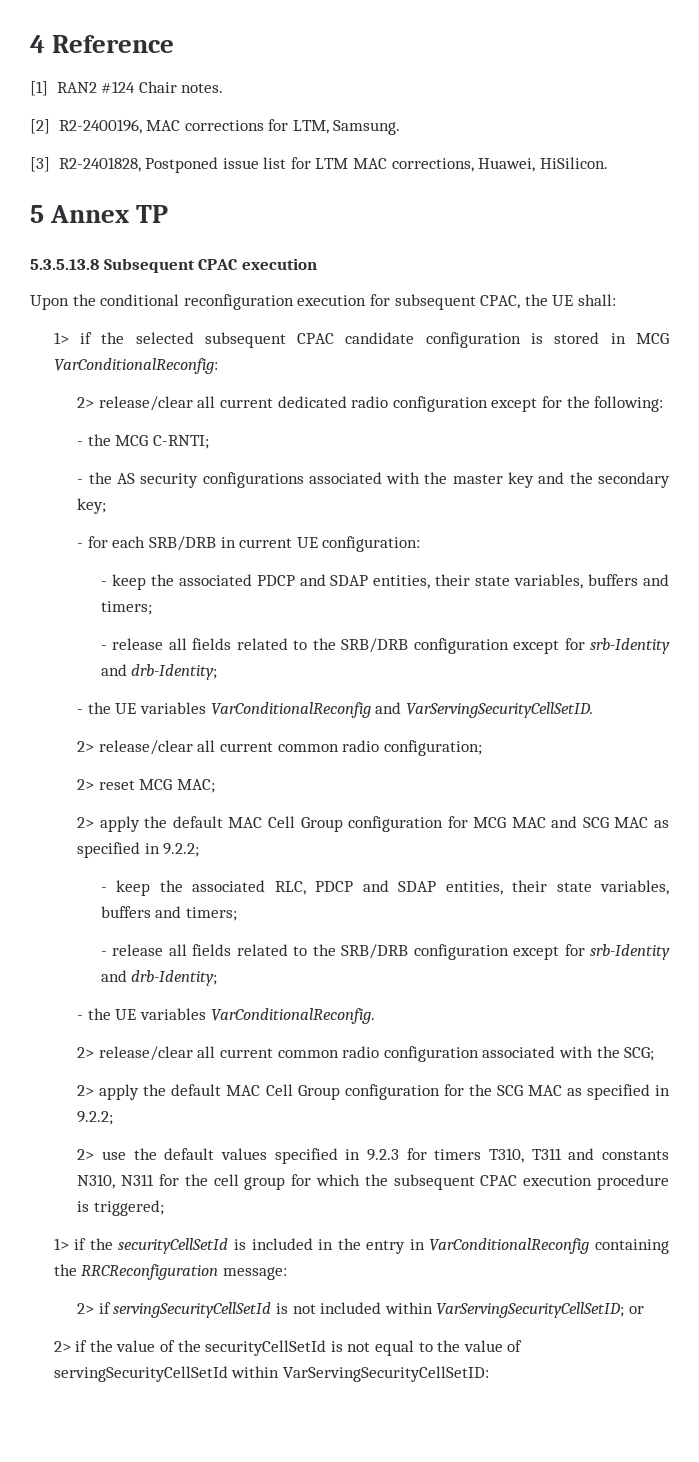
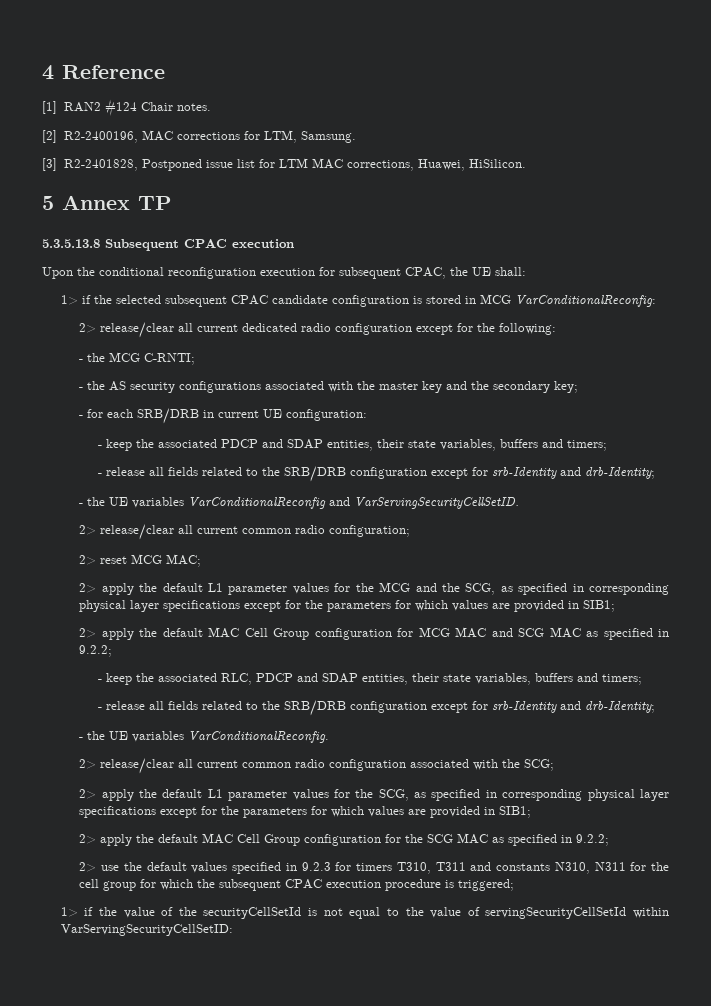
+ 2> apply the default L1 parameter values for the MCG and the SCG, as specified in corresponding physical layer specifications except for the parameters for which values are provided in SIB1;
+ 2> apply the default L1 parameter values for the SCG, as specified in corresponding physical layer specifications except for the parameters for which values are provided in SIB1;
- 1> if the securityCellSetId is included in the entry in VarConditionalReconfig containing the RRCReconfiguration message:
- 2> if servingSecurityCellSetId is not included within VarServingSecurityCellSetID; or
- 2> if the value of the securityCellSetId is not equal to the value of servingSecurityCellSetId within VarServingSecurityCellSetID:
+ 1> if the value of the securityCellSetId is not equal to the value of servingSecurityCellSetId within VarServingSecurityCellSetID:

